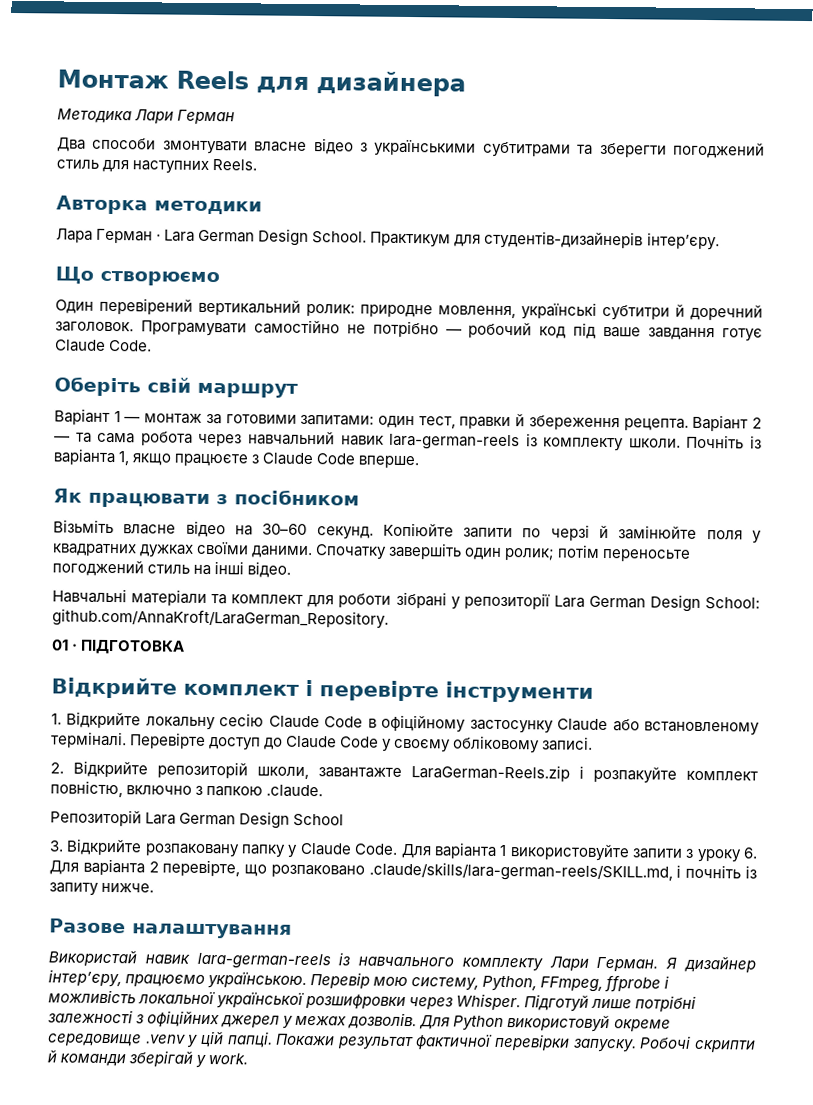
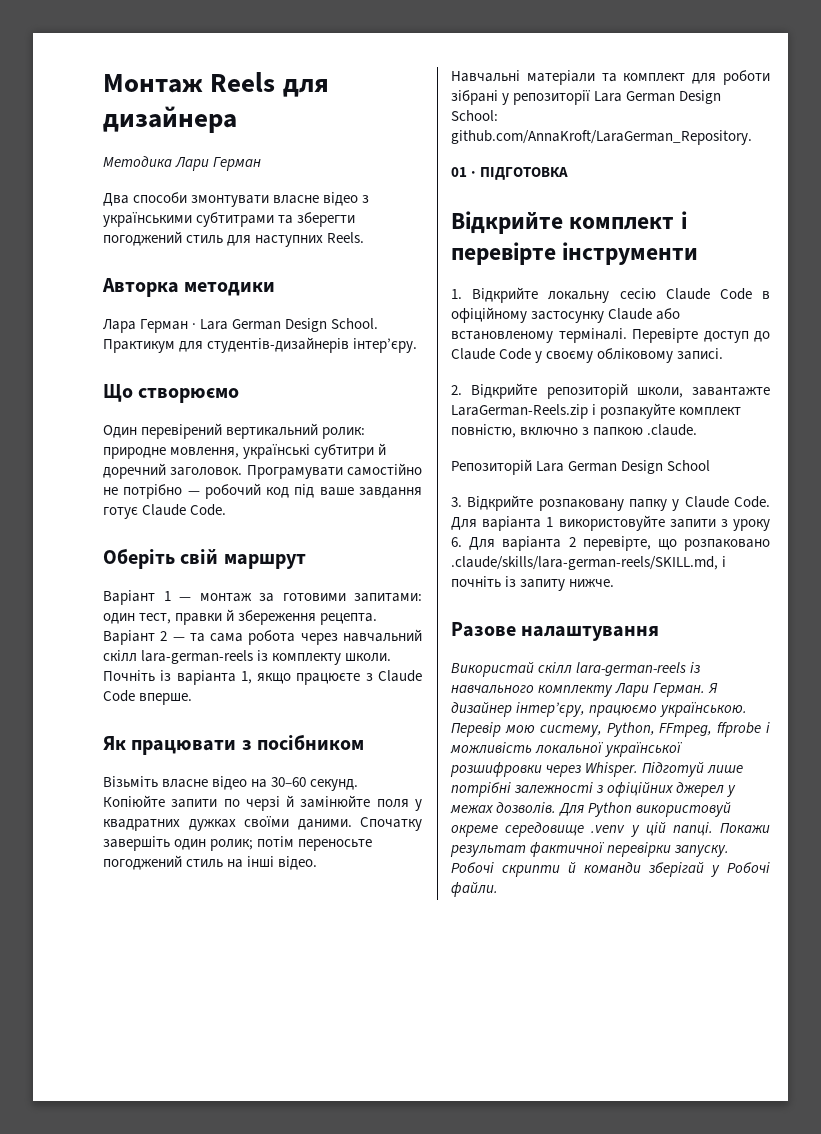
- Варіант 2 — та сама робота через навчальний навик lara-german-reels із комплекту школи.
+ Варіант 2 — та сама робота через навчальний скілл lara-german-reels із комплекту школи.
- Використай навик lara-german-reels із навчального комплекту Лари Герман.
+ Використай скілл lara-german-reels із навчального комплекту Лари Герман.
- Робочі скрипти й команди зберігай у work.
+ Робочі скрипти й команди зберігай у Робочі файли.

